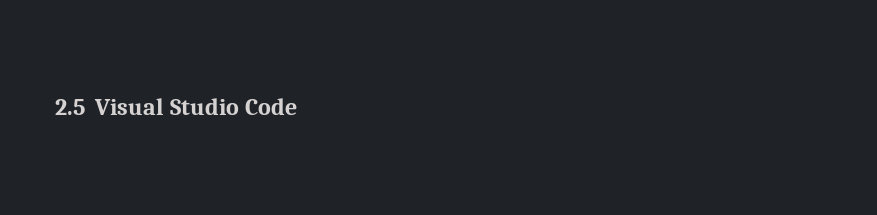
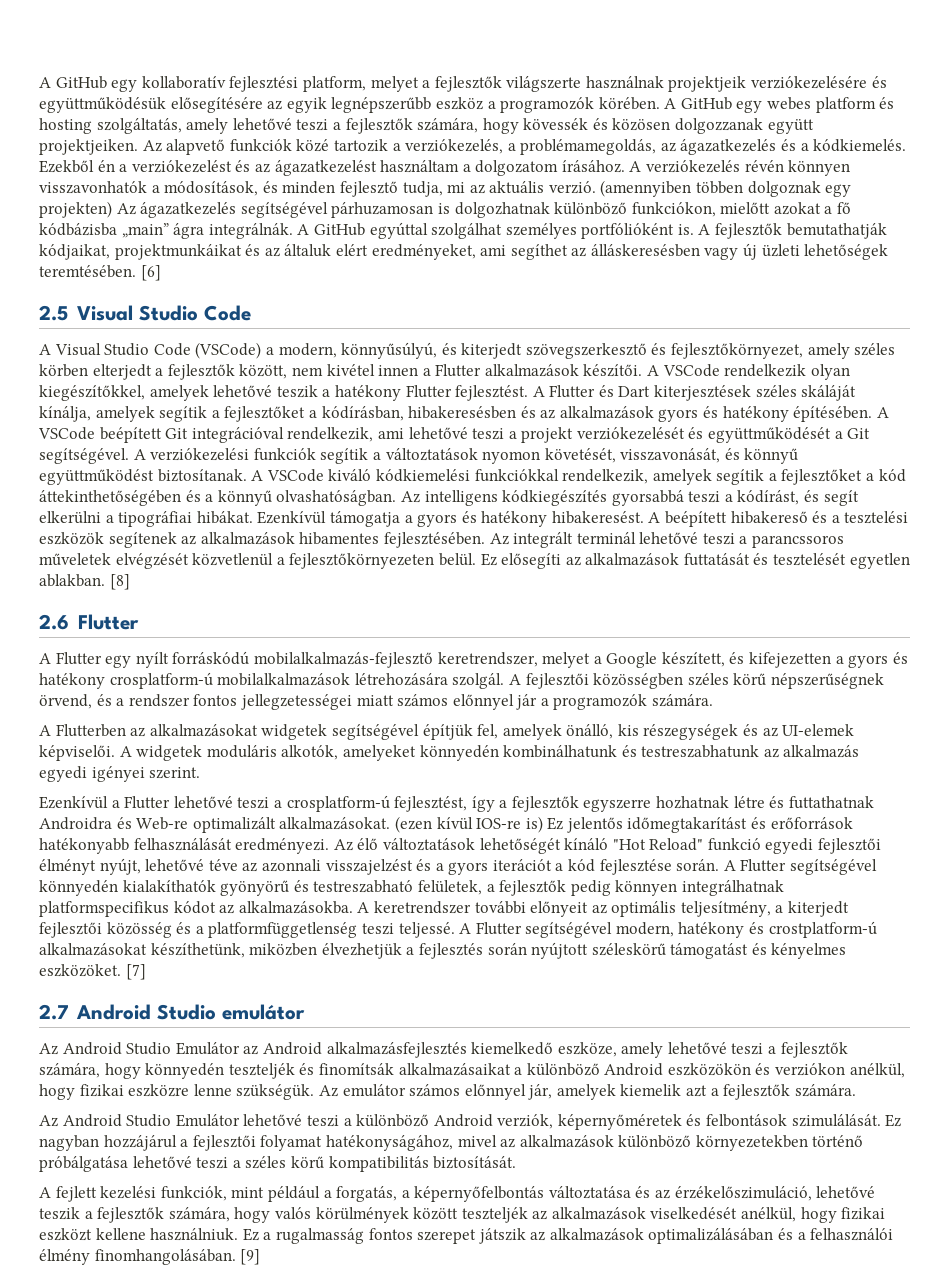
+ A GitHub egy kollaboratív fejlesztési platform, melyet a fejlesztők világszerte használnak projektjeik verziókezelésére és együttműködésük elősegítésére az egyik legnépszerűbb eszköz a programozók körében. A GitHub egy webes platform és hosting szolgáltatás, amely lehetővé teszi a fejlesztők számára, hogy kövessék és közösen dolgozzanak együtt projektjeiken. Az alapvető funkciók közé tartozik a verziókezelés, a problémamegoldás, az ágazatkezelés és a kódkiemelés. Ezekből én a verziókezelést és az ágazatkezelést használtam a dolgozatom írásához. A verziókezelés révén könnyen visszavonhatók a módosítások, és minden fejlesztő tudja, mi az aktuális verzió. (amennyiben többen dolgoznak egy projekten) Az ágazatkezelés segítségével párhuzamosan is dolgozhatnak különböző funkciókon, mielőtt azokat a fő kódbázisba „main” ágra integrálnák. A GitHub egyúttal szolgálhat személyes portfólióként is. A fejlesztők bemutathatják kódjaikat, projektmunkáikat és az általuk elért eredményeket, ami segíthet az álláskeresésben vagy új üzleti lehetőségek teremtésében. [6]
  2.5 Visual Studio Code
+ A Visual Studio Code (VSCode) a modern, könnyűsúlyú, és kiterjedt szövegszerkesztő és fejlesztőkörnyezet, amely széles körben elterjedt a fejlesztők között, nem kivétel innen a Flutter alkalmazások készítői. A VSCode rendelkezik olyan kiegészítőkkel, amelyek lehetővé teszik a hatékony Flutter fejlesztést. A Flutter és Dart kiterjesztések széles skáláját kínálja, amelyek segítik a fejlesztőket a kódírásban, hibakeresésben és az alkalmazások gyors és hatékony építésében. A VSCode beépített Git integrációval rendelkezik, ami lehetővé teszi a projekt verziókezelését és együttműködését a Git segítségével. A verziókezelési funkciók segítik a változtatások nyomon követését, visszavonását, és könnyű együttműködést biztosítanak. A VSCode kiváló kódkiemelési funkciókkal rendelkezik, amelyek segítik a fejlesztőket a kód áttekinthetőségében és a könnyű olvashatóságban. Az intelligens kódkiegészítés gyorsabbá teszi a kódírást, és segít elkerülni a tipográfiai hibákat. Ezenkívül támogatja a gyors és hatékony hibakeresést. A beépített hibakereső és a tesztelési eszközök segítenek az alkalmazások hibamentes fejlesztésében. Az integrált terminál lehetővé teszi a parancssoros műveletek elvégzését közvetlenül a fejlesztőkörnyezeten belül. Ez elősegíti az alkalmazások futtatását és tesztelését egyetlen ablakban. [8]
+ 2.6 Flutter
+ A Flutter egy nyílt forráskódú mobilalkalmazás-fejlesztő keretrendszer, melyet a Google készített, és kifejezetten a gyors és hatékony crosplatform-ú mobilalkalmazások létrehozására szolgál. A fejlesztői közösségben széles körű népszerűségnek örvend, és a rendszer fontos jellegzetességei miatt számos előnnyel jár a programozók számára.
+ A Flutterben az alkalmazásokat widgetek segítségével építjük fel, amelyek önálló, kis részegységek és az UI-elemek képviselői. A widgetek moduláris alkotók, amelyeket könnyedén kombinálhatunk és testreszabhatunk az alkalmazás egyedi igényei szerint.
+ Ezenkívül a Flutter lehetővé teszi a crosplatform-ú fejlesztést, így a fejlesztők egyszerre hozhatnak létre és futtathatnak Androidra és Web-re optimalizált alkalmazásokat. (ezen kívül IOS-re is) Ez jelentős időmegtakarítást és erőforrások hatékonyabb felhasználását eredményezi. Az élő változtatások lehetőségét kínáló "Hot Reload" funkció egyedi fejlesztői élményt nyújt, lehetővé téve az azonnali visszajelzést és a gyors iterációt a kód fejlesztése során. A Flutter segítségével könnyedén kialakíthatók gyönyörű és testreszabható felületek, a fejlesztők pedig könnyen integrálhatnak platformspecifikus kódot az alkalmazásokba. A keretrendszer további előnyeit az optimális teljesítmény, a kiterjedt fejlesztői közösség és a platformfüggetlenség teszi teljessé. A Flutter segítségével modern, hatékony és crostplatform-ú alkalmazásokat készíthetünk, miközben élvezhetjük a fejlesztés során nyújtott széleskörű támogatást és kényelmes eszközöket. [7]
+ 2.7 Android Studio emulátor
+ Az Android Studio Emulátor az Android alkalmazásfejlesztés kiemelkedő eszköze, amely lehetővé teszi a fejlesztők számára, hogy könnyedén teszteljék és finomítsák alkalmazásaikat a különböző Android eszközökön és verziókon anélkül, hogy fizikai eszközre lenne szükségük. Az emulátor számos előnnyel jár, amelyek kiemelik azt a fejlesztők számára.
+ Az Android Studio Emulátor lehetővé teszi a különböző Android verziók, képernyőméretek és felbontások szimulálását. Ez nagyban hozzájárul a fejlesztői folyamat hatékonyságához, mivel az alkalmazások különböző környezetekben történő próbálgatása lehetővé teszi a széles körű kompatibilitás biztosítását.
+ A fejlett kezelési funkciók, mint például a forgatás, a képernyőfelbontás változtatása és az érzékelőszimuláció, lehetővé teszik a fejlesztők számára, hogy valós körülmények között teszteljék az alkalmazások viselkedését anélkül, hogy fizikai eszközt kellene használniuk. Ez a rugalmasság fontos szerepet játszik az alkalmazások optimalizálásában és a felhasználói élmény finomhangolásában. [9]

